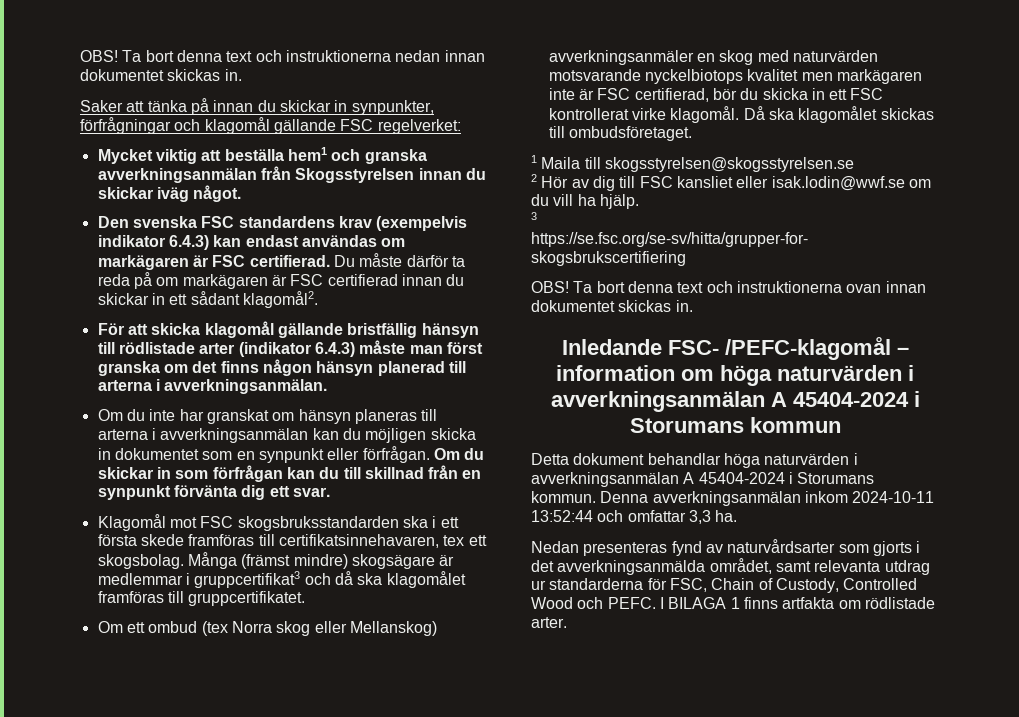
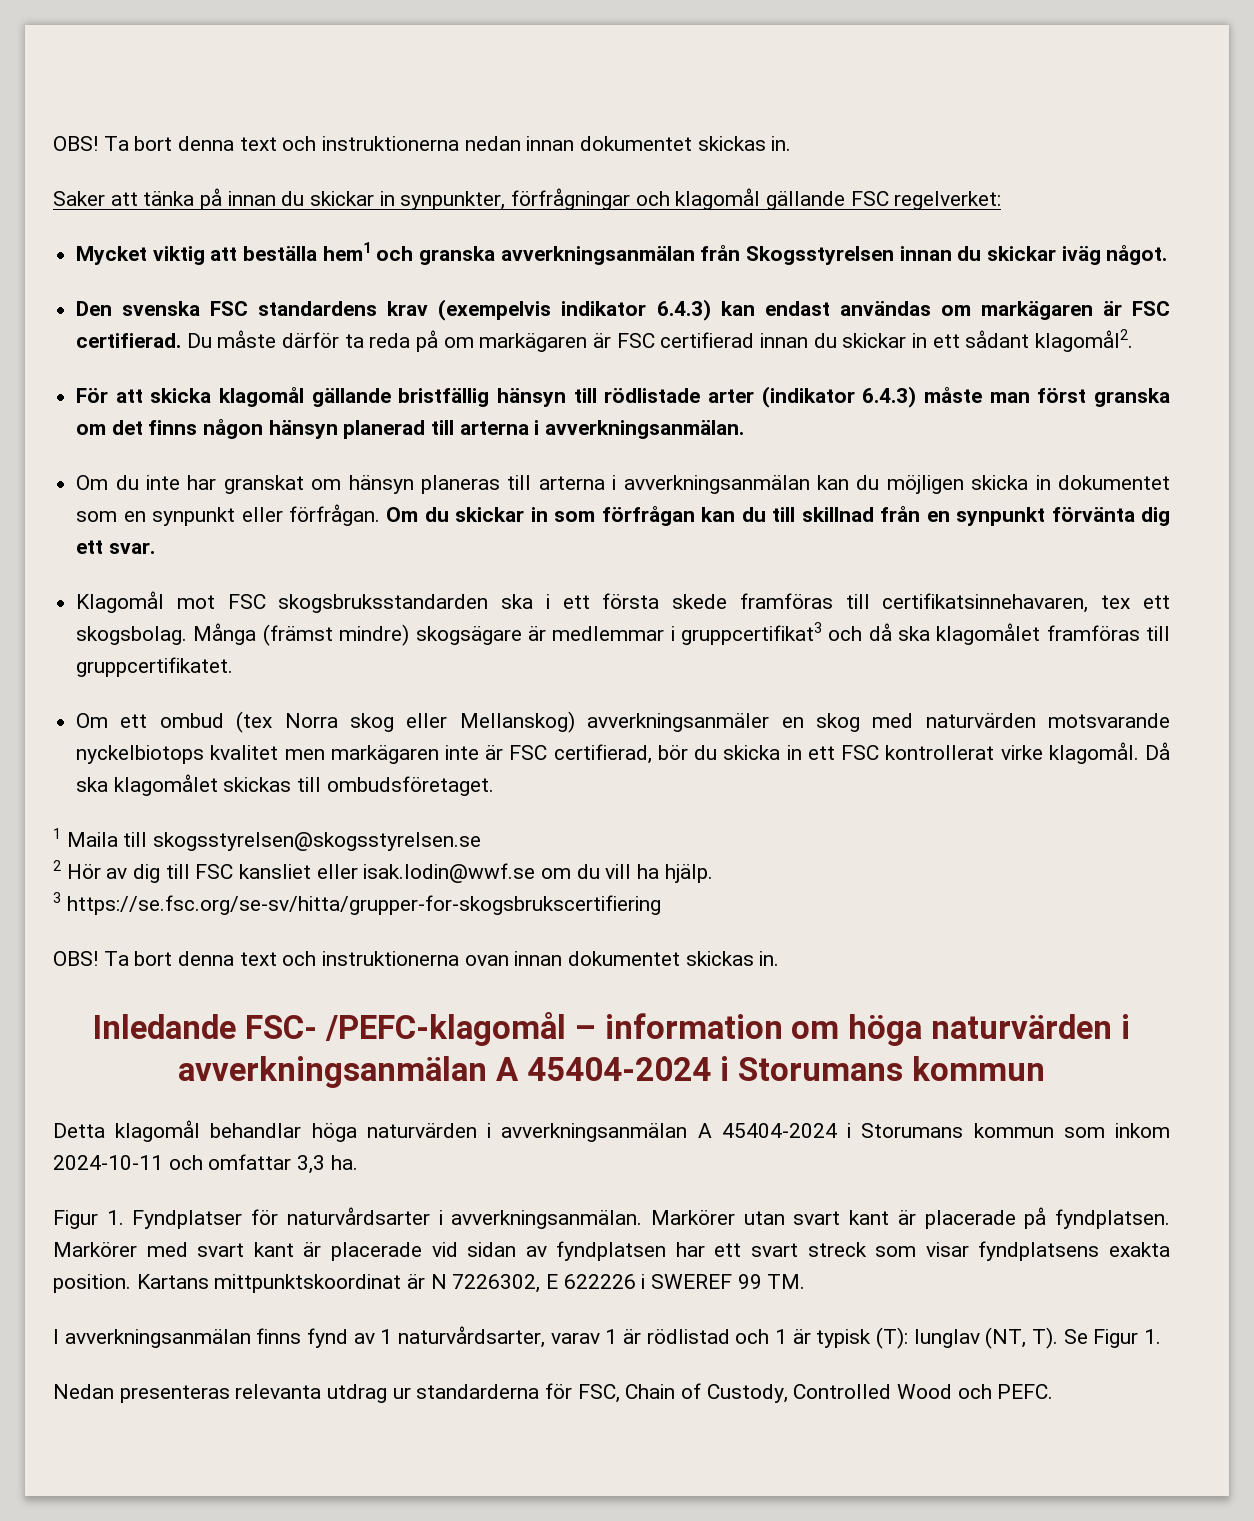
- Detta dokument behandlar höga naturvärden i avverkningsanmälan A 45404-2024 i Storumans kommun. Denna avverkningsanmälan inkom 2024-10-11 13:52:44 och omfattar 3,3 ha.
+ Detta klagomål behandlar höga naturvärden i avverkningsanmälan A 45404-2024 i Storumans kommun som inkom 2024-10-11 och omfattar 3,3 ha.
- Nedan presenteras fynd av naturvårdsarter som gjorts i det avverkningsanmälda området, samt relevanta utdrag ur standarderna för FSC, Chain of Custody, Controlled Wood och PEFC. I BILAGA 1 finns artfakta om rödlistade arter.
+ Figur 1. Fyndplatser för naturvårdsarter i avverkningsanmälan. Markörer utan svart kant är placerade på fyndplatsen. Markörer med svart kant är placerade vid sidan av fyndplatsen har ett svart streck som visar fyndplatsens exakta position. Kartans mittpunktskoordinat är N 7226302, E 622226 i SWEREF 99 TM.
+ I avverkningsanmälan finns fynd av 1 naturvårdsarter, varav 1 är rödlistad och 1 är typisk (T): lunglav (NT, T). Se Figur 1.
+ Nedan presenteras relevanta utdrag ur standarderna för FSC, Chain of Custody, Controlled Wood och PEFC.

